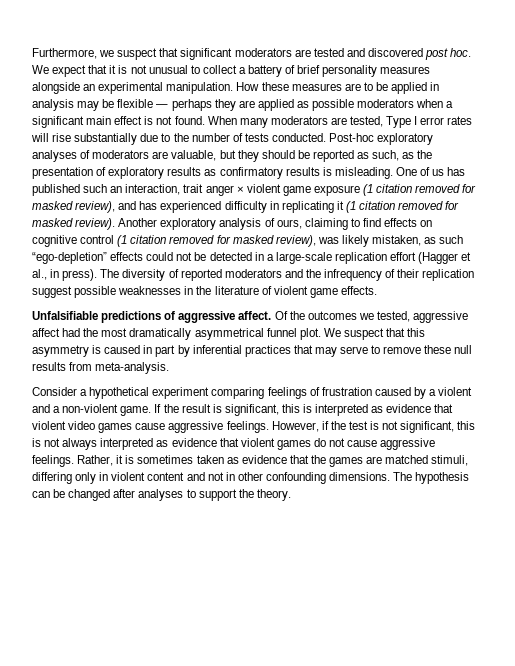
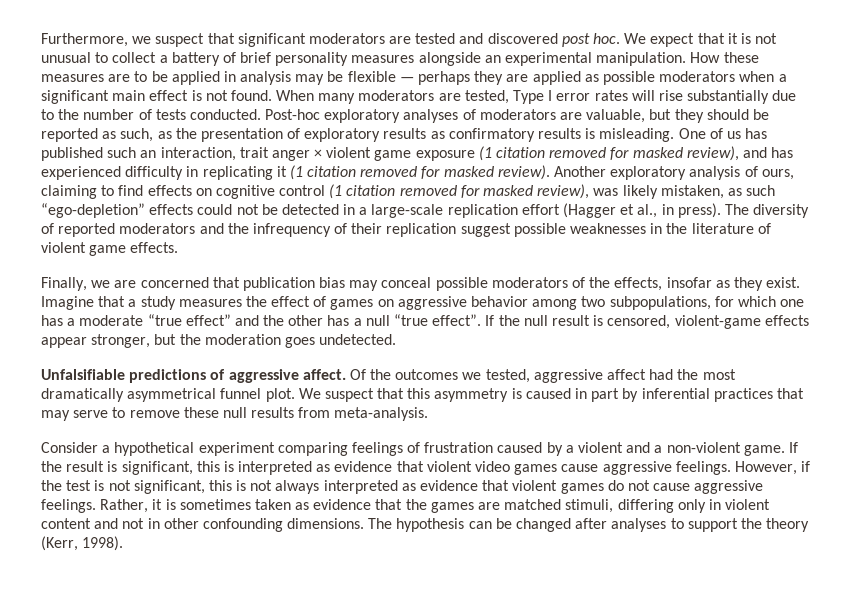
+ Finally, we are concerned that publication bias may conceal possible moderators of the effects, insofar as they exist. Imagine that a study measures the effect of games on aggressive behavior among two subpopulations, for which one has a moderate “true effect” and the other has a null “true effect”. If the null result is censored, violent-game effects appear stronger, but the moderation goes undetected.
- The hypothesis can be changed after analyses to support the theory.
+ The hypothesis can be changed after analyses to support the theory (Kerr, 1998).

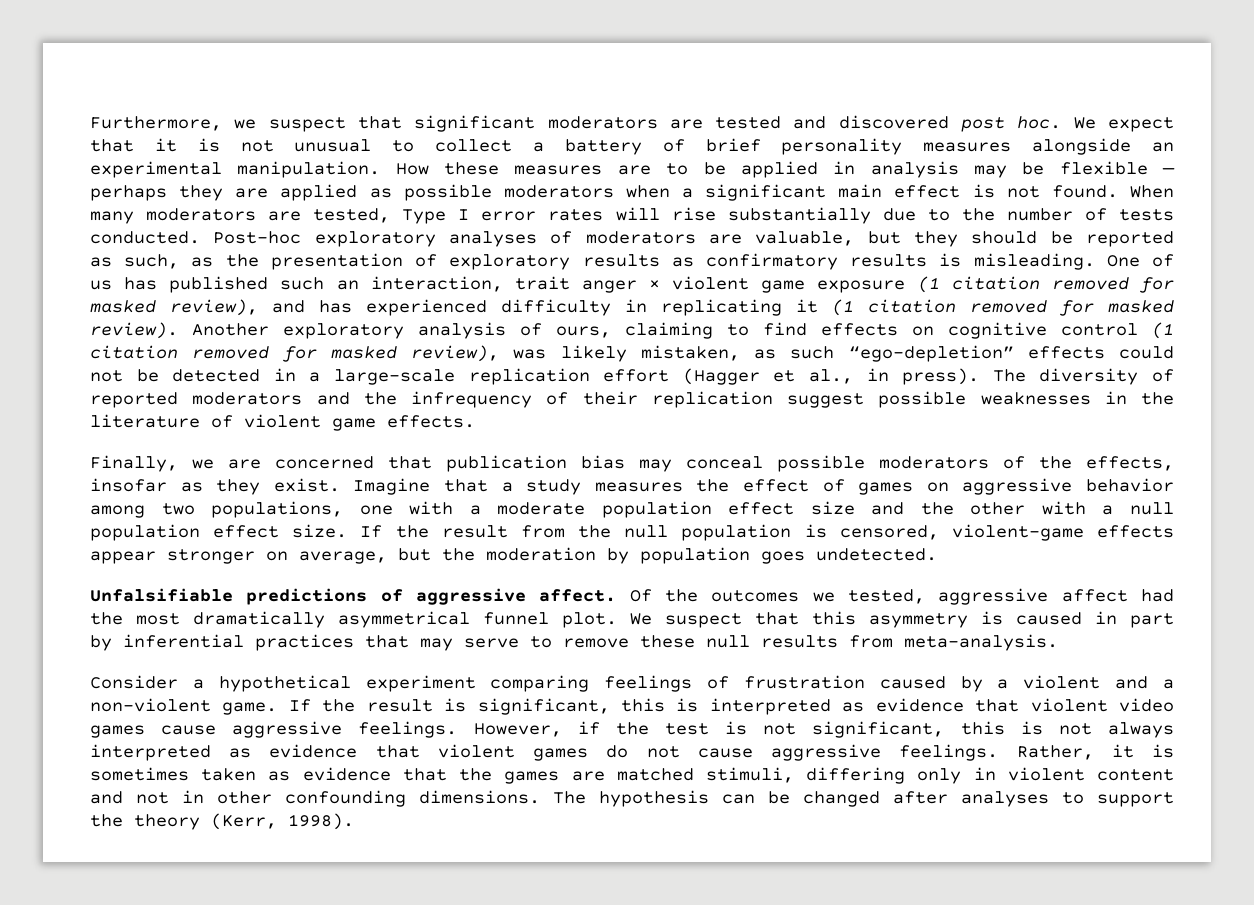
- Imagine that a study measures the effect of games on aggressive behavior among two subpopulations, for which one has a moderate “true effect” and the other has a null “true effect”. If the null result is censored, violent-game effects appear stronger, but the moderation goes undetected.
+ Imagine that a study measures the effect of games on aggressive behavior among two populations, one with a moderate population effect size and the other with a null population effect size. If the result from the null population is censored, violent-game effects appear stronger on average, but the moderation by population goes undetected.

